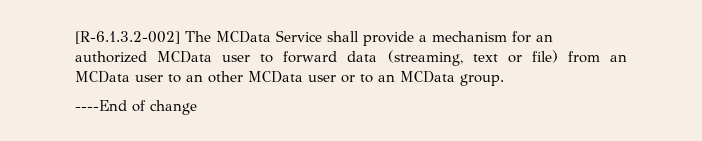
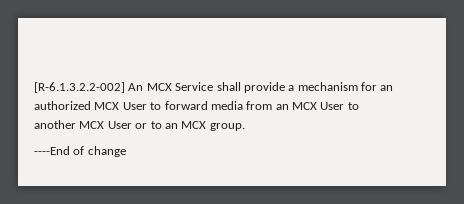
- [R-6.1.3.2-002] The MCData Service shall provide a mechanism for an authorized MCData user to forward data (streaming, text or file) from an MCData user to an other MCData user or to an MCData group.
+ [R-6.1.3.2.2-002] An MCX Service shall provide a mechanism for an authorized MCX User to forward media from an MCX User to another MCX User or to an MCX group.

